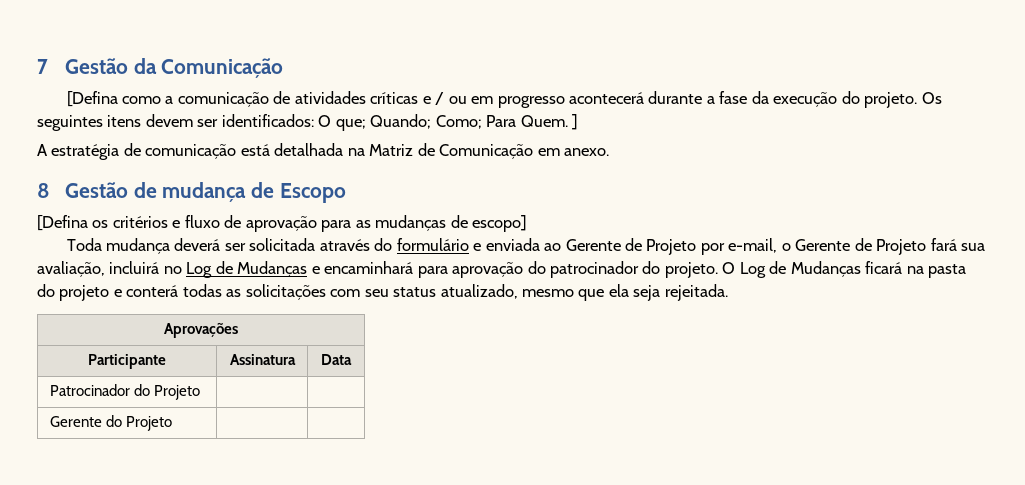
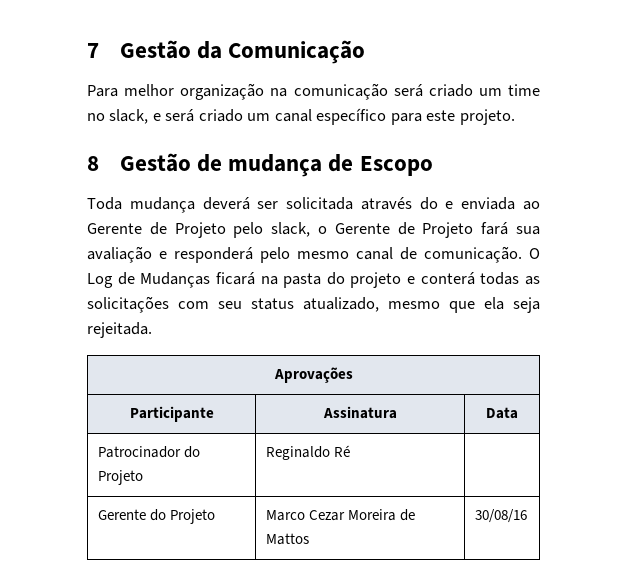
- [Defina como a comunicação de atividades críticas e / ou em progresso acontecerá durante a fase da execução do projeto. Os seguintes itens devem ser identificados: O que; Quando; Como; Para Quem. ]
- A estratégia de comunicação está detalhada na Matriz de Comunicação em anexo.
+ Para melhor organização na comunicação será criado um time no slack, e será criado um canal específico para este projeto.
- [Defina os critérios e fluxo de aprovação para as mudanças de escopo]
- Toda mudança deverá ser solicitada através do formulário e enviada ao Gerente de Projeto por e-mail, o Gerente de Projeto fará sua avaliação, incluirá no Log de Mudanças e encaminhará para aprovação do patrocinador do projeto.
+ Toda mudança deverá ser solicitada através do e enviada ao Gerente de Projeto pelo slack, o Gerente de Projeto fará sua avaliação e responderá pelo mesmo canal de comunicação.
- Patrocinador do Projeto | |
+ Patrocinador do Projeto | Reginaldo Ré |
- Gerente do Projeto | |
+ Gerente do Projeto | Marco Cezar Moreira de Mattos | 30/08/16

